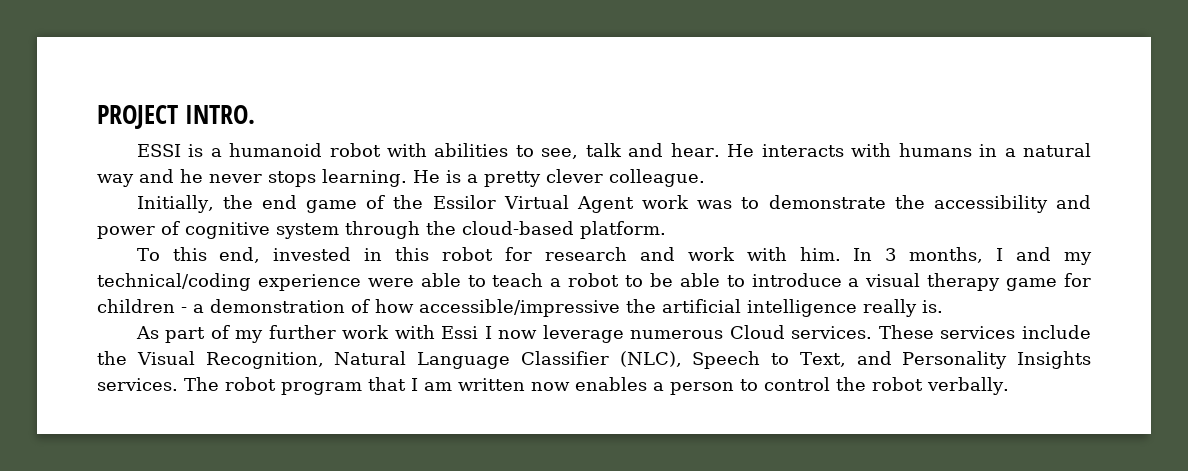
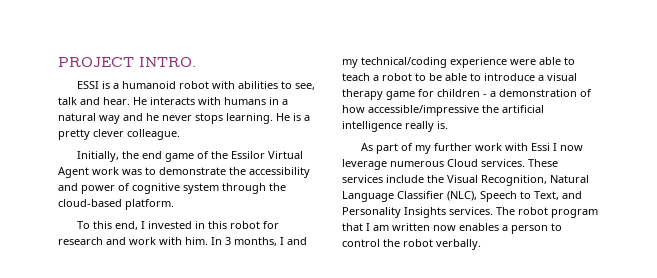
- To this end, invested in this robot for research and work with him.
+ To this end, I invested in this robot for research and work with him.

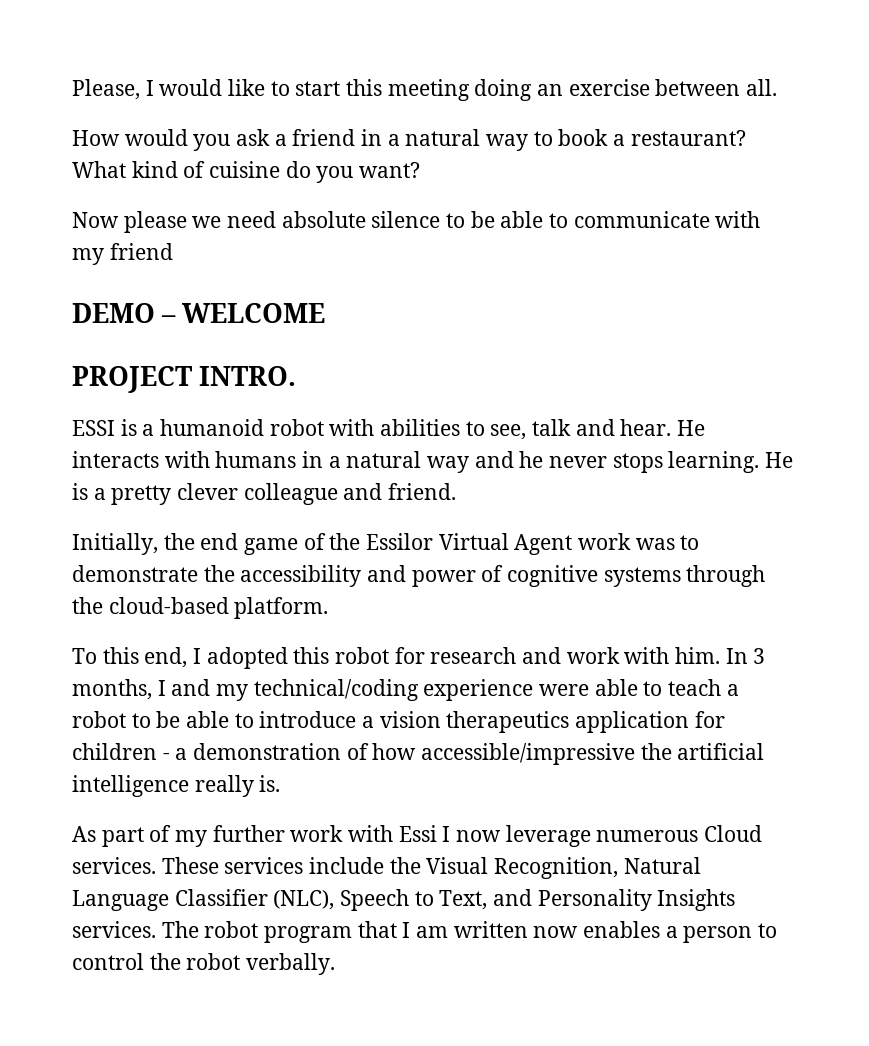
+ Please, I would like to start this meeting doing an exercise between all.
+ How would you ask a friend in a natural way to book a restaurant? What kind of cuisine do you want?
+ Now please we need absolute silence to be able to communicate with my friend
+ DEMO – WELCOME
- He is a pretty clever colleague.
+ He is a pretty clever colleague and friend.
- Initially, the end game of the Essilor Virtual Agent work was to demonstrate the accessibility and power of cognitive system through the cloud-based platform.
+ Initially, the end game of the Essilor Virtual Agent work was to demonstrate the accessibility and power of cognitive systems through the cloud-based platform.
- To this end, I invested in this robot for research and work with him.
+ To this end, I adopted this robot for research and work with him.
- In 3 months, I and my technical/coding experience were able to teach a robot to be able to introduce a visual therapy game for children - a demonstration of how accessible/impressive the artificial intelligence really is.
+ In 3 months, I and my technical/coding experience were able to teach a robot to be able to introduce a vision therapeutics application for children - a demonstration of how accessible/impressive the artificial intelligence really is.

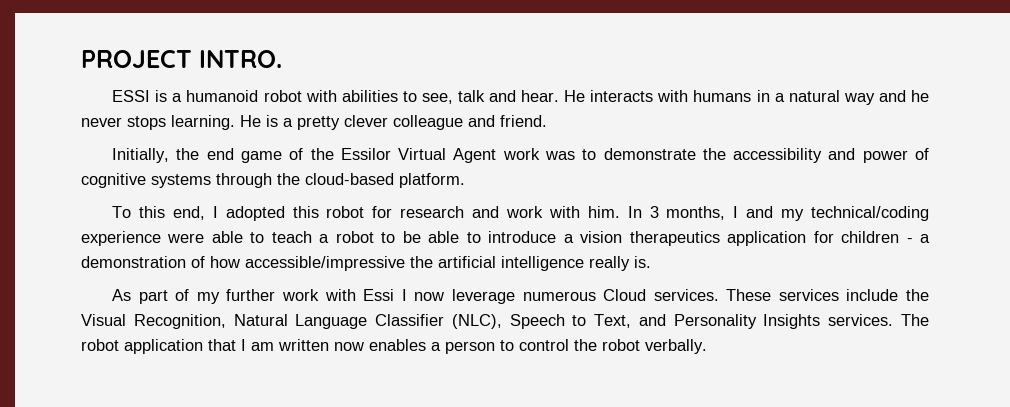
- Please, I would like to start this meeting doing an exercise between all.
- How would you ask a friend in a natural way to book a restaurant? What kind of cuisine do you want?
- Now please we need absolute silence to be able to communicate with my friend
- DEMO – WELCOME
- The robot program that I am written now enables a person to control the robot verbally.
+ The robot application that I am written now enables a person to control the robot verbally.

